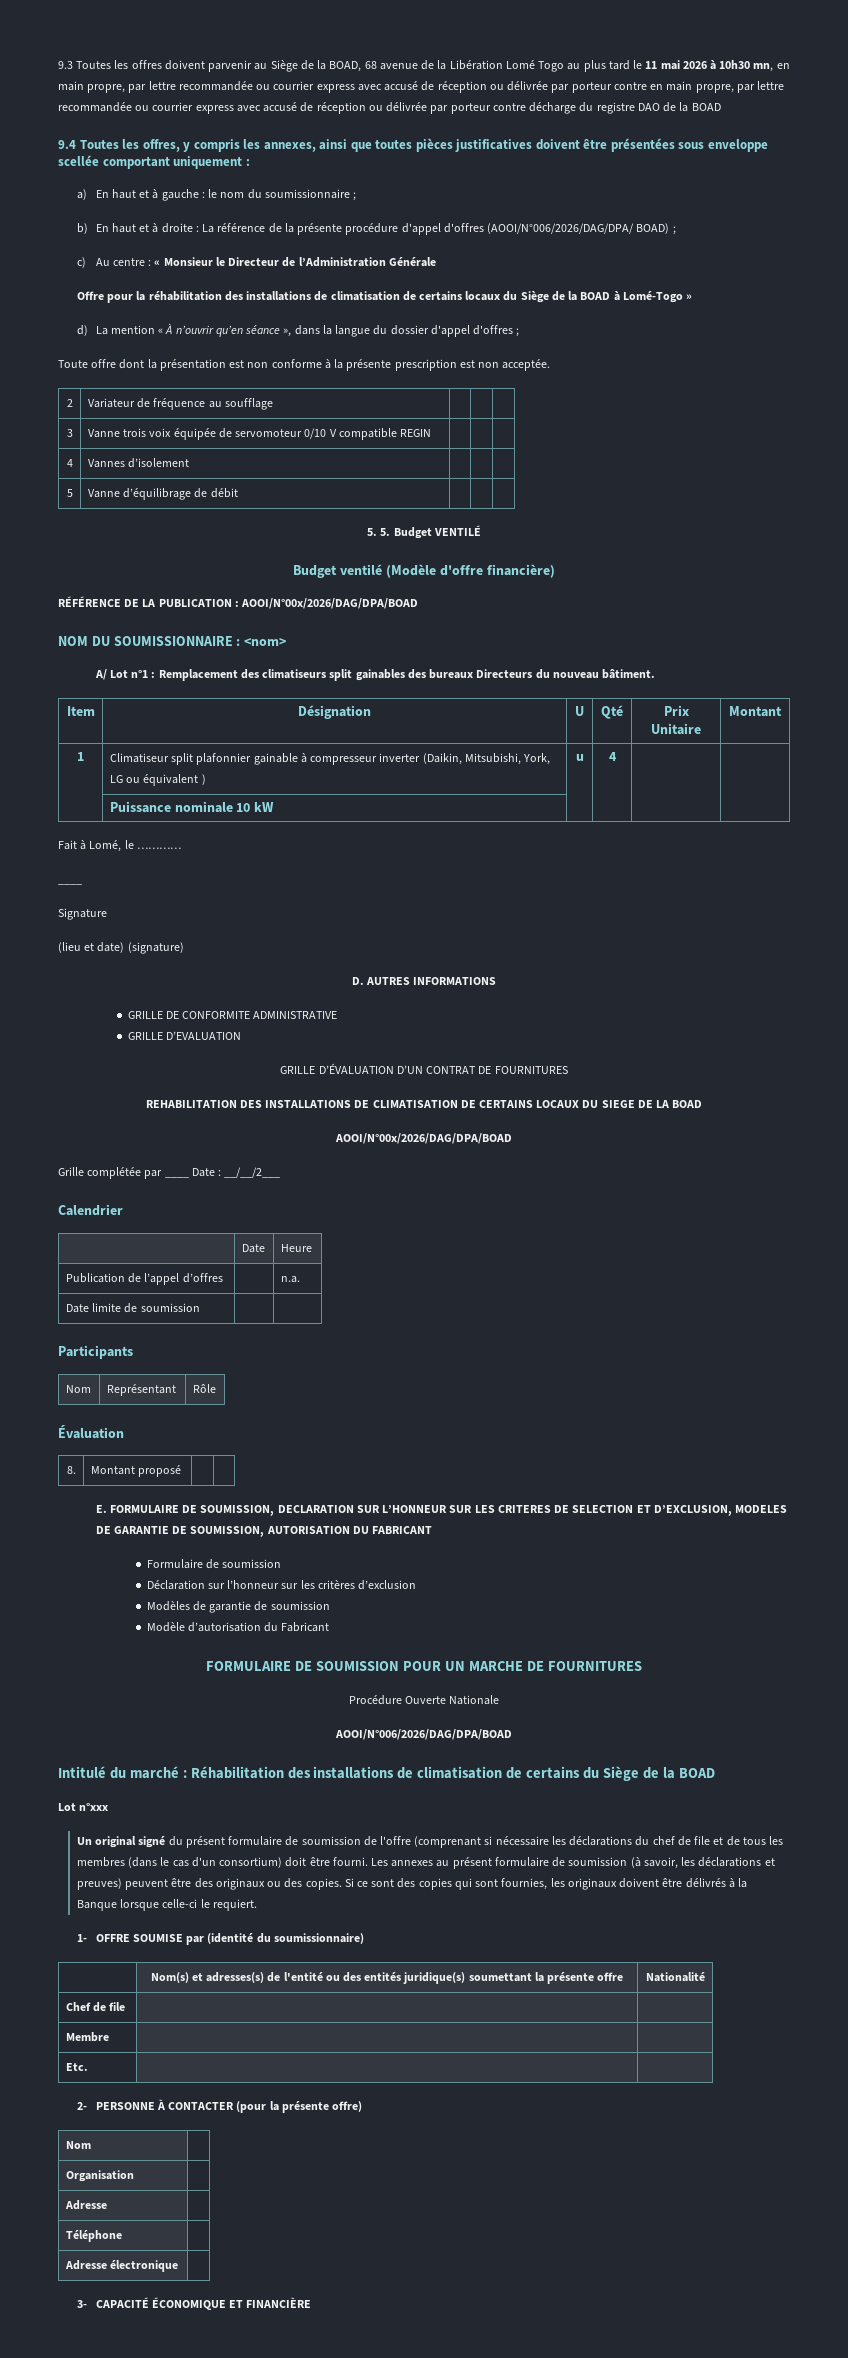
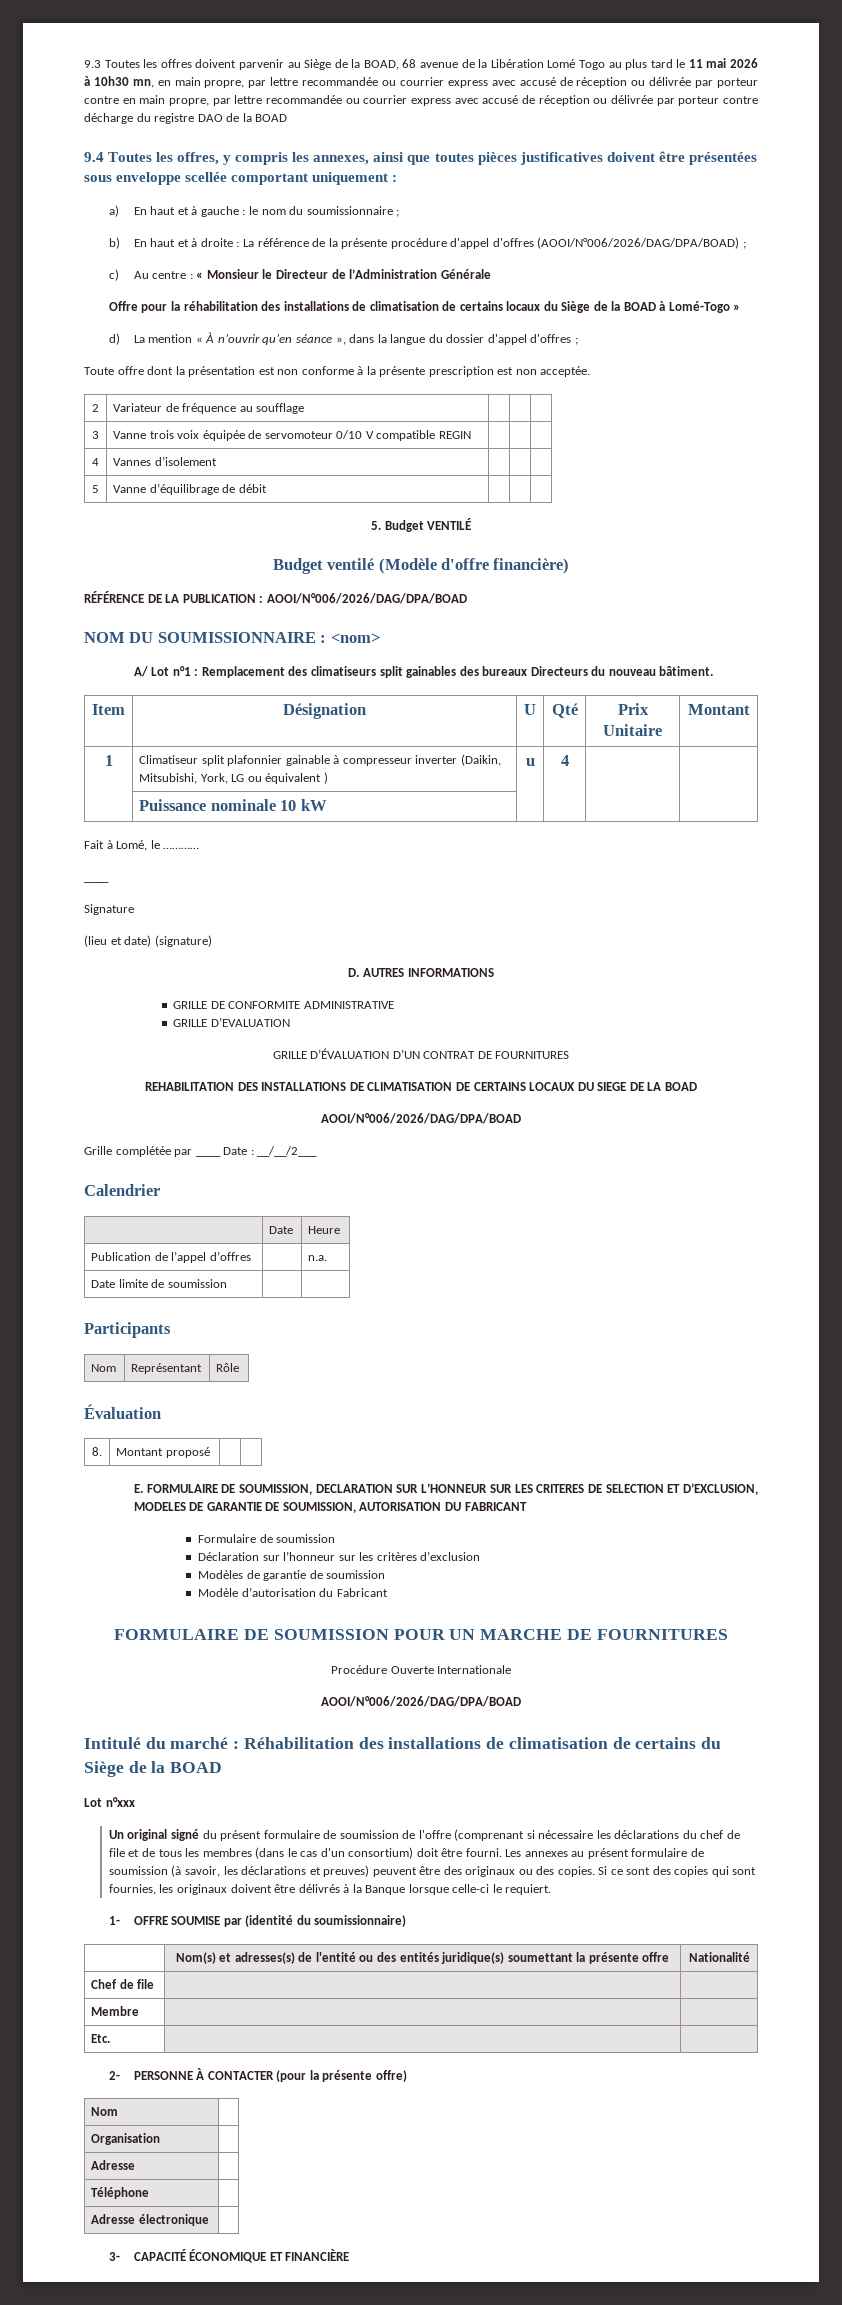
- b) En haut et à droite : La référence de la présente procédure d'appel d'offres (AOOI/N°006/2026/DAG/DPA/ BOAD) ;
+ b) En haut et à droite : La référence de la présente procédure d'appel d'offres (AOOI/N°006/2026/DAG/DPA/BOAD) ;
- 5. 5. Budget VENTILÉ
+ 5. Budget VENTILÉ
- RÉFÉRENCE DE LA PUBLICATION : AOOI/N°00x/2026/DAG/DPA/BOAD
+ RÉFÉRENCE DE LA PUBLICATION : AOOI/N°006/2026/DAG/DPA/BOAD
  REHABILITATION DES INSTALLATIONS DE CLIMATISATION DE CERTAINS LOCAUX DU SIEGE DE LA BOAD
- AOOI/N°00x/2026/DAG/DPA/BOAD
+ AOOI/N°006/2026/DAG/DPA/BOAD
- Procédure Ouverte Nationale
+ Procédure Ouverte Internationale

